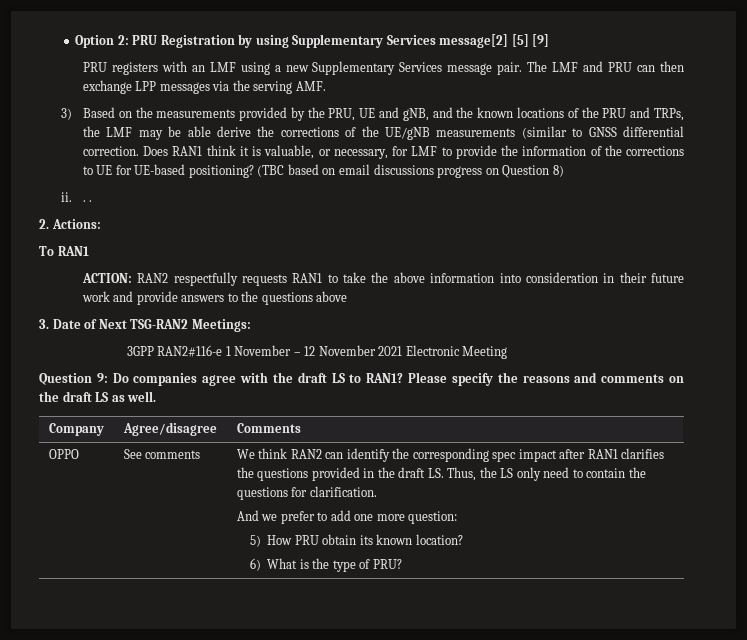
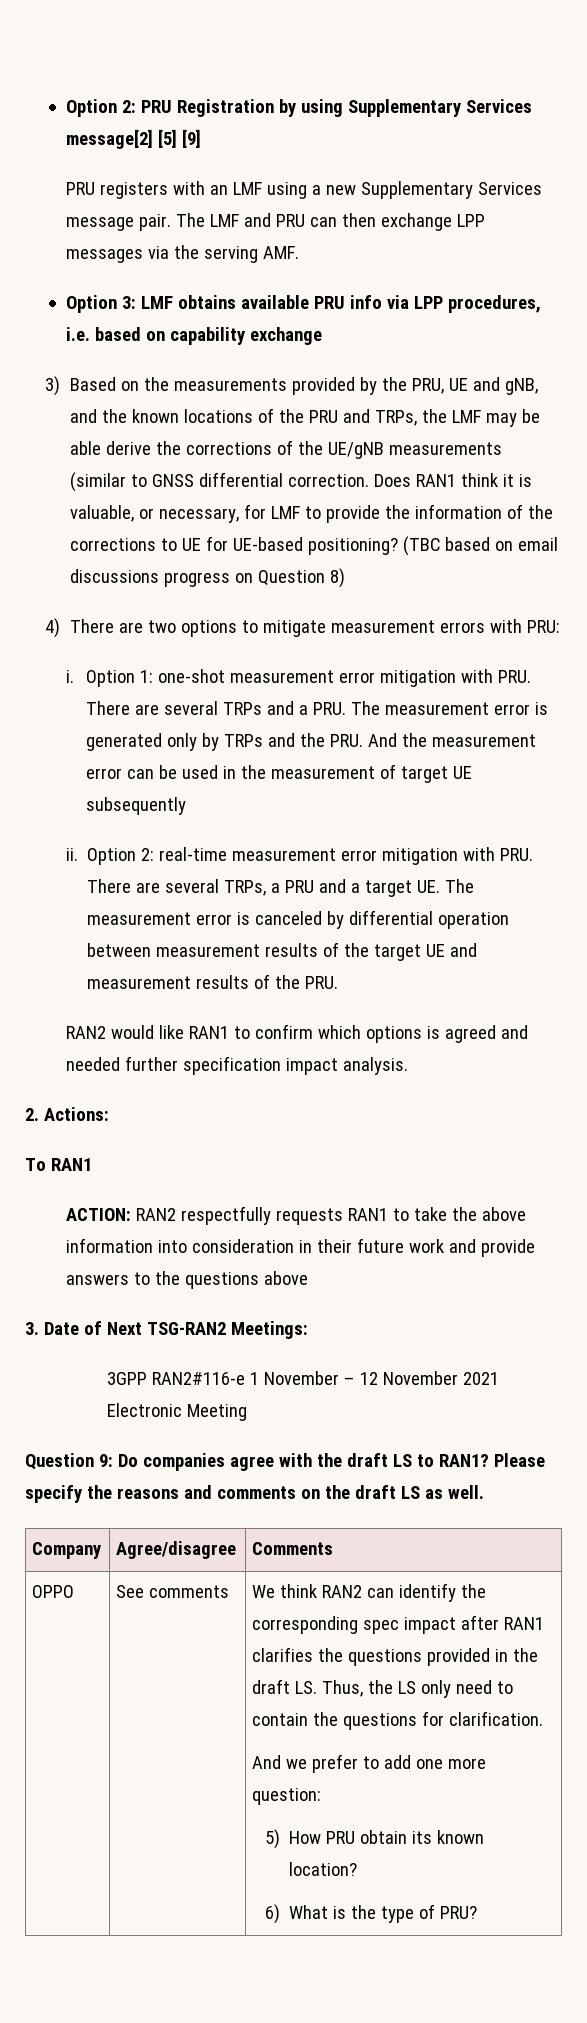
+ Option 3: LMF obtains available PRU info via LPP procedures, i.e. based on capability exchange
- ii. . .
+ 4) There are two options to mitigate measurement errors with PRU:
+ i. Option 1: one-shot measurement error mitigation with PRU. There are several TRPs and a PRU. The measurement error is generated only by TRPs and the PRU. And the measurement error can be used in the measurement of target UE subsequently
+ ii. Option 2: real-time measurement error mitigation with PRU. There are several TRPs, a PRU and a target UE. The measurement error is canceled by differential operation between measurement results of the target UE and measurement results of the PRU.
+ RAN2 would like RAN1 to confirm which options is agreed and needed further specification impact analysis.

